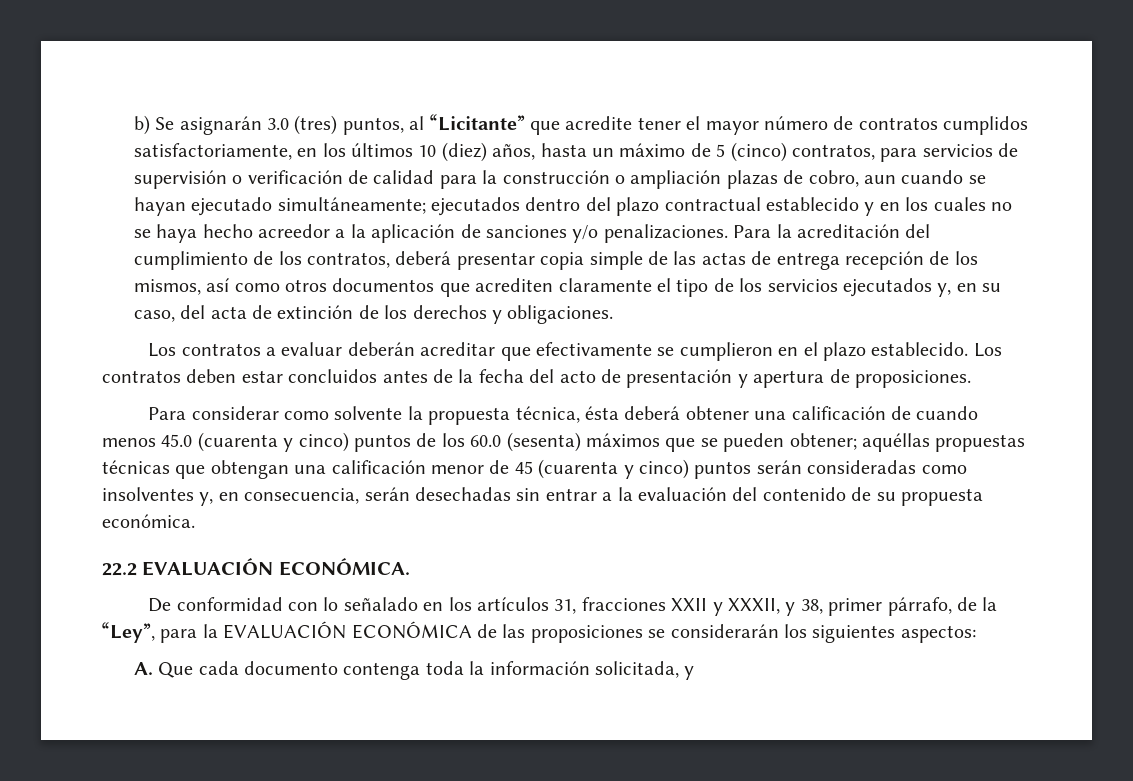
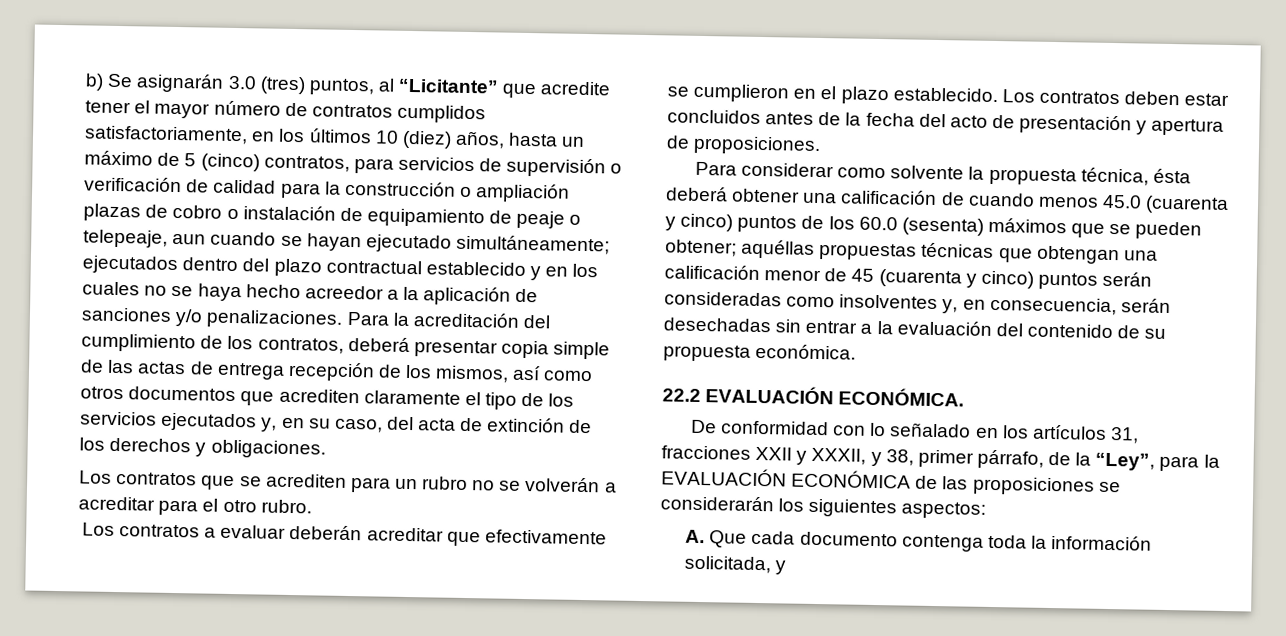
- b) Se asignarán 3.0 (tres) puntos, al “Licitante” que acredite tener el mayor número de contratos cumplidos satisfactoriamente, en los últimos 10 (diez) años, hasta un máximo de 5 (cinco) contratos, para servicios de supervisión o verificación de calidad para la construcción o ampliación plazas de cobro, aun cuando se hayan ejecutado simultáneamente;
+ b) Se asignarán 3.0 (tres) puntos, al “Licitante” que acredite tener el mayor número de contratos cumplidos satisfactoriamente, en los últimos 10 (diez) años, hasta un máximo de 5 (cinco) contratos, para servicios de supervisión o verificación de calidad para la construcción o ampliación plazas de cobro o instalación de equipamiento de peaje o telepeaje, aun cuando se hayan ejecutado simultáneamente;
+ Los contratos que se acrediten para un rubro no se volverán a acreditar para el otro rubro.

